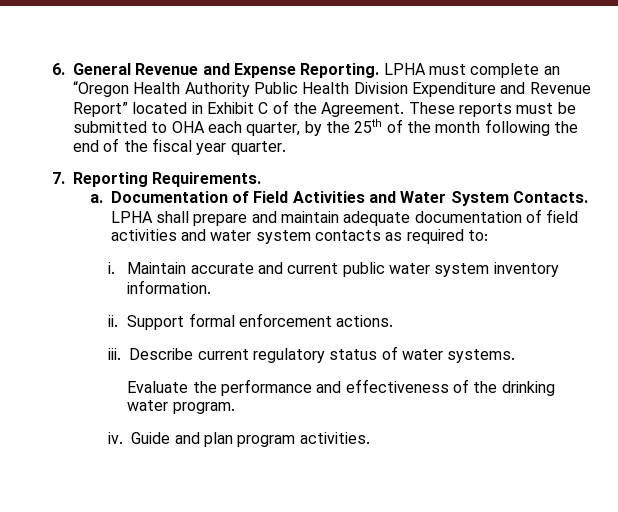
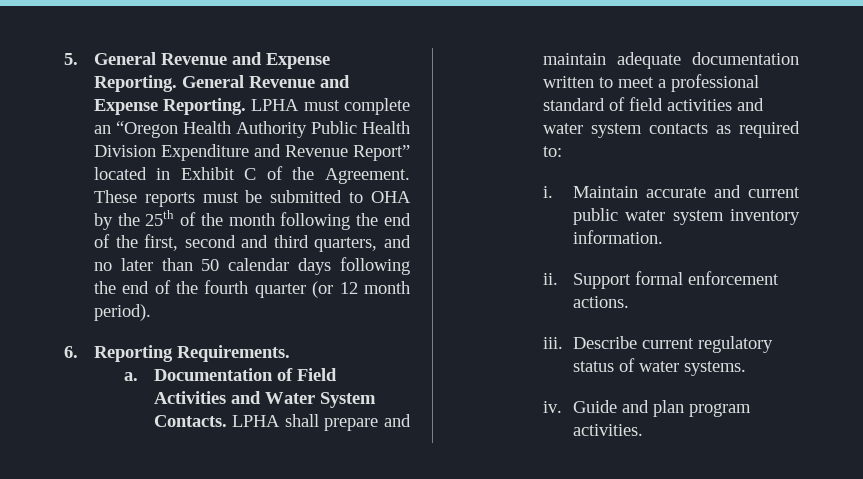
- 6. General Revenue and Expense Reporting.
+ 5. General Revenue and Expense Reporting. General Revenue and Expense Reporting.
- These reports must be submitted to OHA each quarter, by the 25th of the month following the end of the fiscal year quarter.
- 7. Reporting Requirements.
+ These reports must be submitted to OHA by the 25th of the month following the end of the first, second and third quarters, and no later than 50 calendar days following the end of the fourth quarter (or 12 month period).
+ 6. Reporting Requirements.
- LPHA shall prepare and maintain adequate documentation of field activities and water system contacts as required to:
+ LPHA shall prepare and maintain adequate documentation written to meet a professional standard of field activities and water system contacts as required to:
- Evaluate the performance and effectiveness of the drinking water program.

